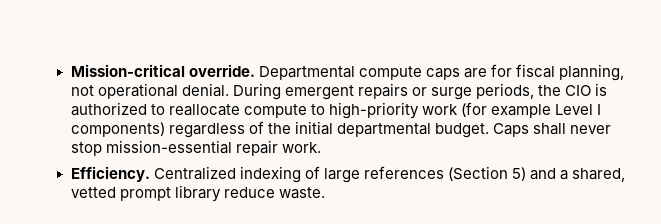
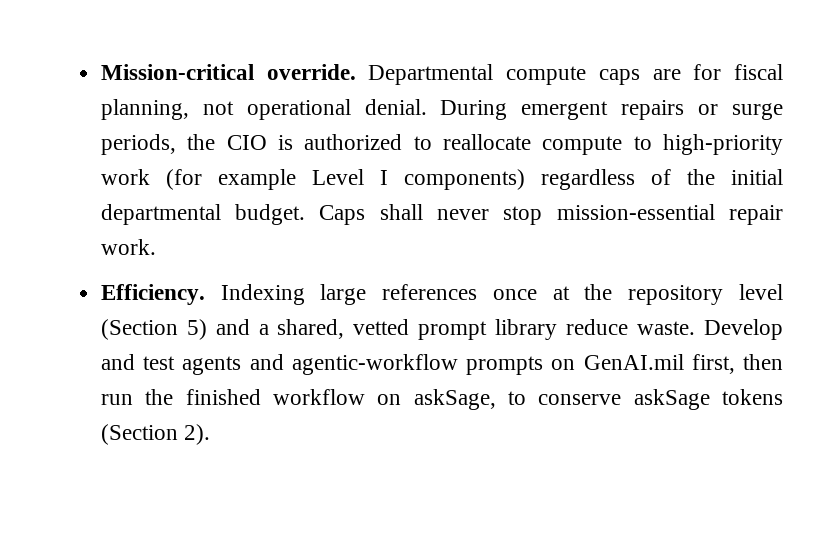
- Centralized indexing of large references (Section 5) and a shared, vetted prompt library reduce waste.
+ Indexing large references once at the repository level (Section 5) and a shared, vetted prompt library reduce waste.
+ Develop and test agents and agentic-workflow prompts on GenAI.mil first, then run the finished workflow on askSage, to conserve askSage tokens (Section 2).

